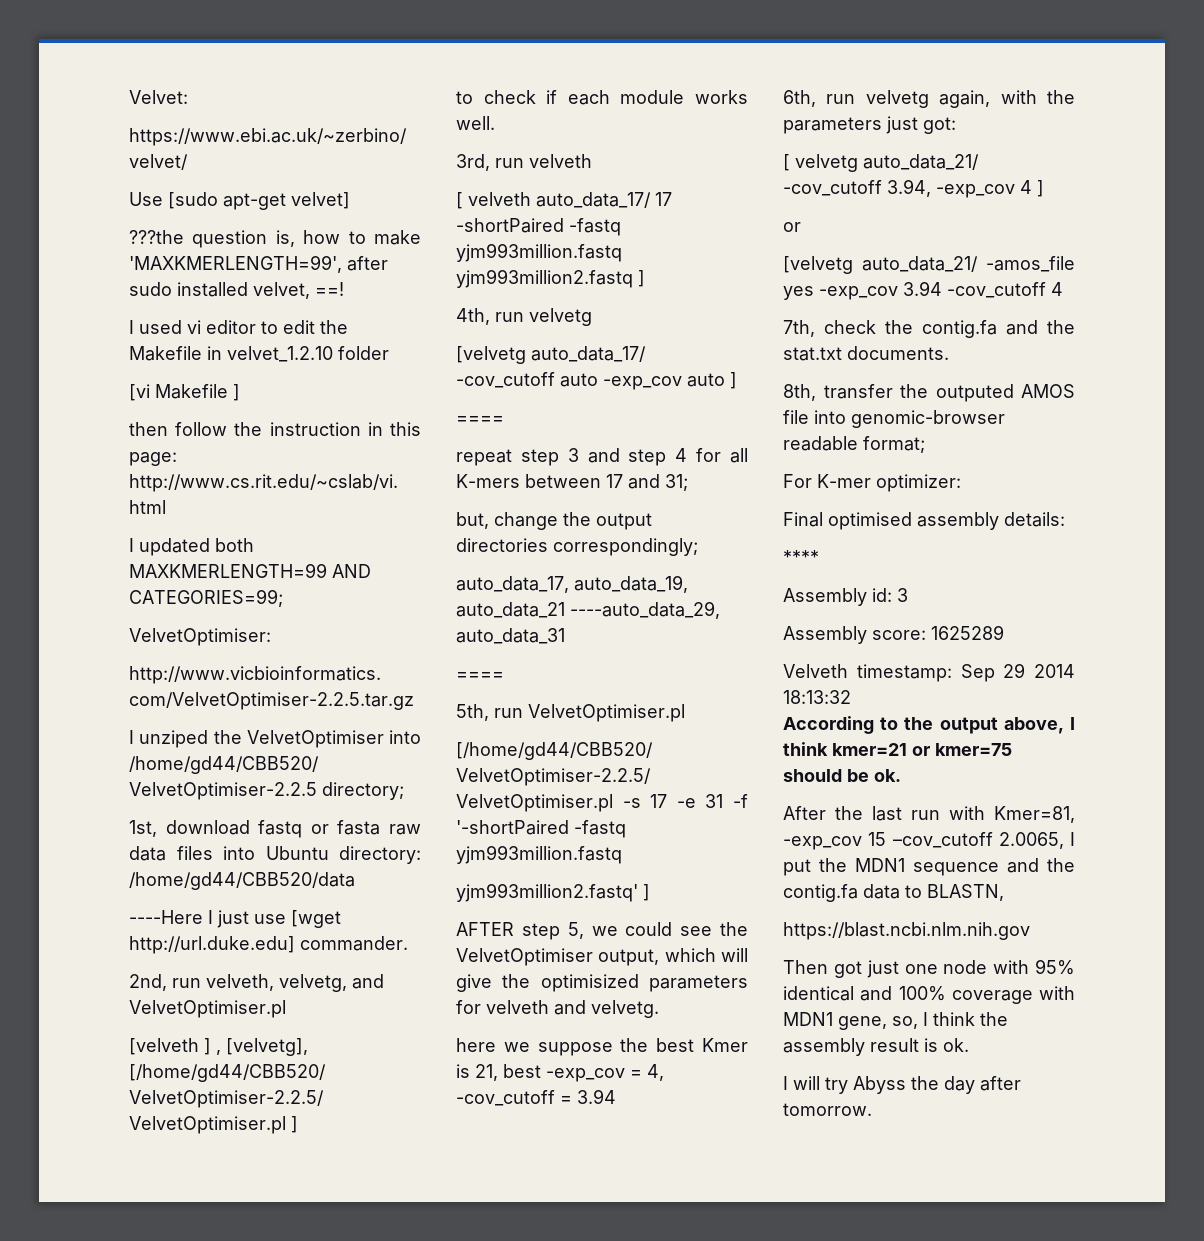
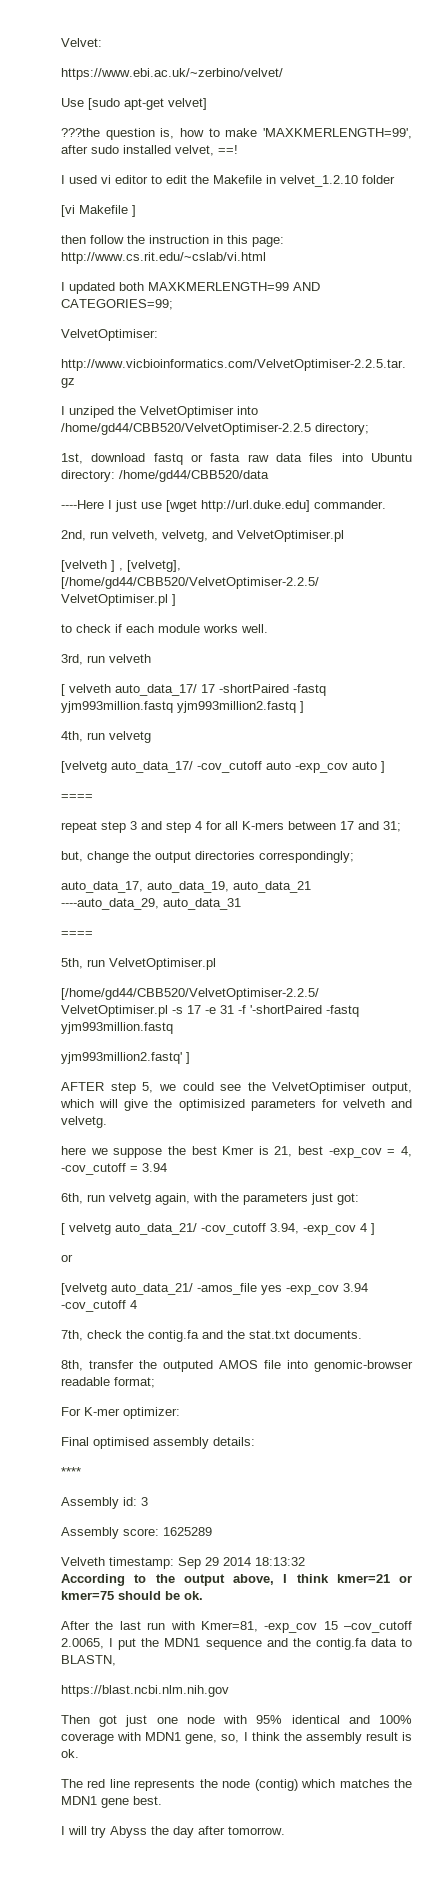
+ The red line represents the node (contig) which matches the MDN1 gene best.

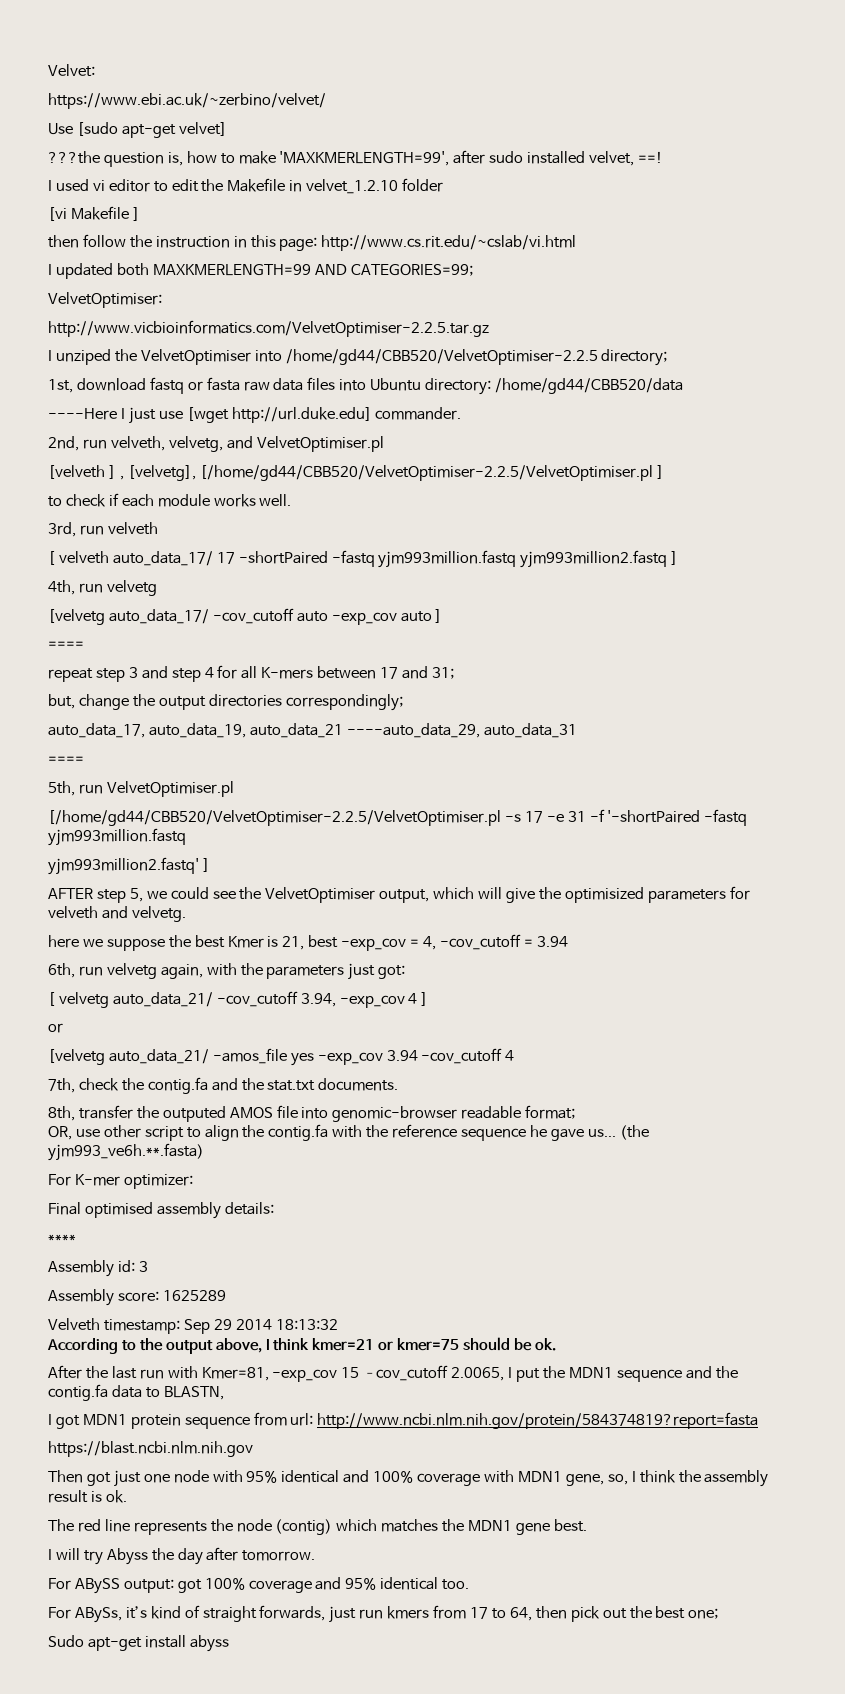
+ OR, use other script to align the contig.fa with the reference sequence he gave us... (the yjm993_ve6h.**.fasta)
+ I got MDN1 protein sequence from url: http://www.ncbi.nlm.nih.gov/protein/584374819?report=fasta
+ For ABySS output: got 100% coverage and 95% identical too.
+ For ABySs, it’s kind of straight forwards, just run kmers from 17 to 64, then pick out the best one;
+ Sudo apt-get install abyss

